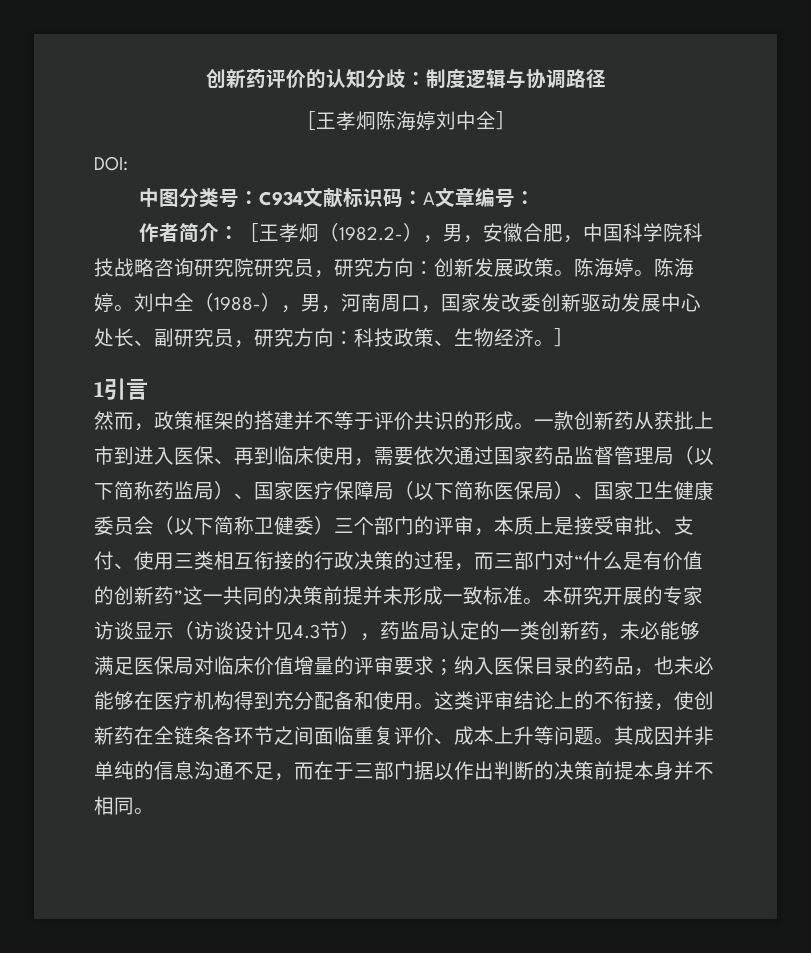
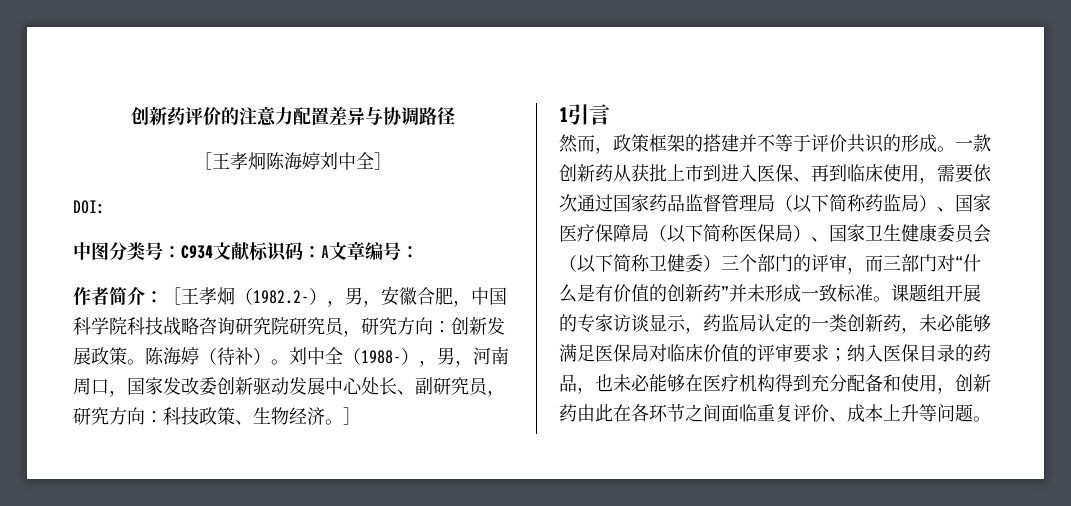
- 创新药评价的认知分歧：制度逻辑与协调路径
+ 创新药评价的注意力配置差异与协调路径
- 陈海婷。陈海婷。
+ 陈海婷（待补）。
- 一款创新药从获批上市到进入医保、再到临床使用，需要依次通过国家药品监督管理局（以下简称药监局）、国家医疗保障局（以下简称医保局）、国家卫生健康委员会（以下简称卫健委）三个部门的评审，本质上是接受审批、支付、使用三类相互衔接的行政决策的过程，而三部门对“什么是有价值的创新药”这一共同的决策前提并未形成一致标准。
+ 一款创新药从获批上市到进入医保、再到临床使用，需要依次通过国家药品监督管理局（以下简称药监局）、国家医疗保障局（以下简称医保局）、国家卫生健康委员会（以下简称卫健委）三个部门的评审，而三部门对“什么是有价值的创新药”并未形成一致标准。
- 本研究开展的专家访谈显示（访谈设计见4.3节），药监局认定的一类创新药，未必能够满足医保局对临床价值增量的评审要求；纳入医保目录的药品，也未必能够在医疗机构得到充分配备和使用。这类评审结论上的不衔接，使创新药在全链条各环节之间面临重复评价、成本上升等问题。其成因并非单纯的信息沟通不足，而在于三部门据以作出判断的决策前提本身并不相同。
+ 课题组开展的专家访谈显示，药监局认定的一类创新药，未必能够满足医保局对临床价值的评审要求；纳入医保目录的药品，也未必能够在医疗机构得到充分配备和使用，创新药由此在各环节之间面临重复评价、成本上升等问题。

